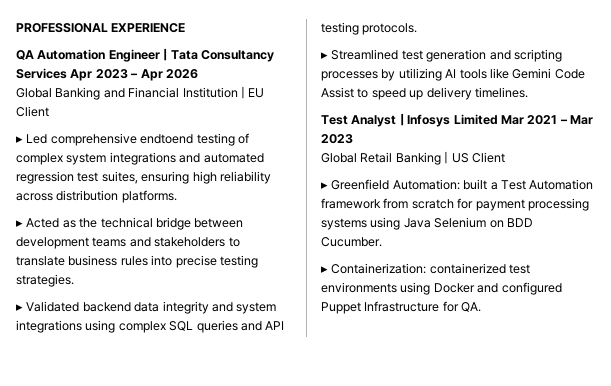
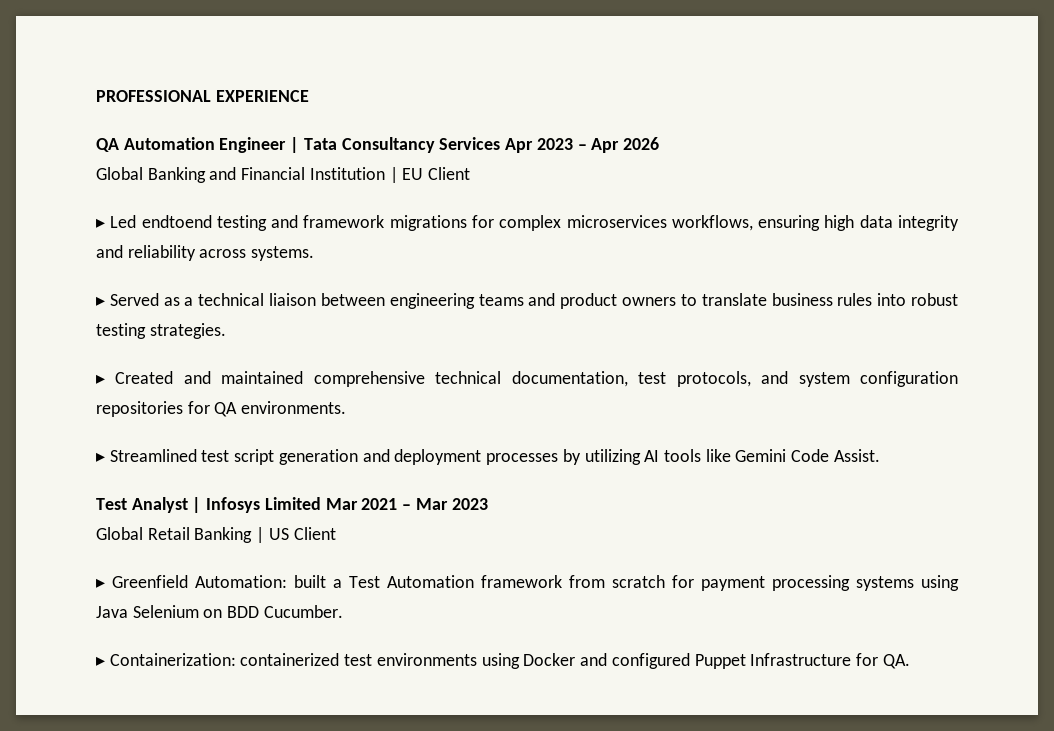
- ▸ Led comprehensive endtoend testing of complex system integrations and automated regression test suites, ensuring high reliability across distribution platforms.
- ▸ Acted as the technical bridge between development teams and stakeholders to translate business rules into precise testing strategies.
+ ▸ Led endtoend testing and framework migrations for complex microservices workflows, ensuring high data integrity and reliability across systems.
+ ▸ Served as a technical liaison between engineering teams and product owners to translate business rules into robust testing strategies.
- ▸ Validated backend data integrity and system integrations using complex SQL queries and API testing protocols.
+ ▸ Created and maintained comprehensive technical documentation, test protocols, and system configuration repositories for QA environments.
- ▸ Streamlined test generation and scripting processes by utilizing AI tools like Gemini Code Assist to speed up delivery timelines.
+ ▸ Streamlined test script generation and deployment processes by utilizing AI tools like Gemini Code Assist.

